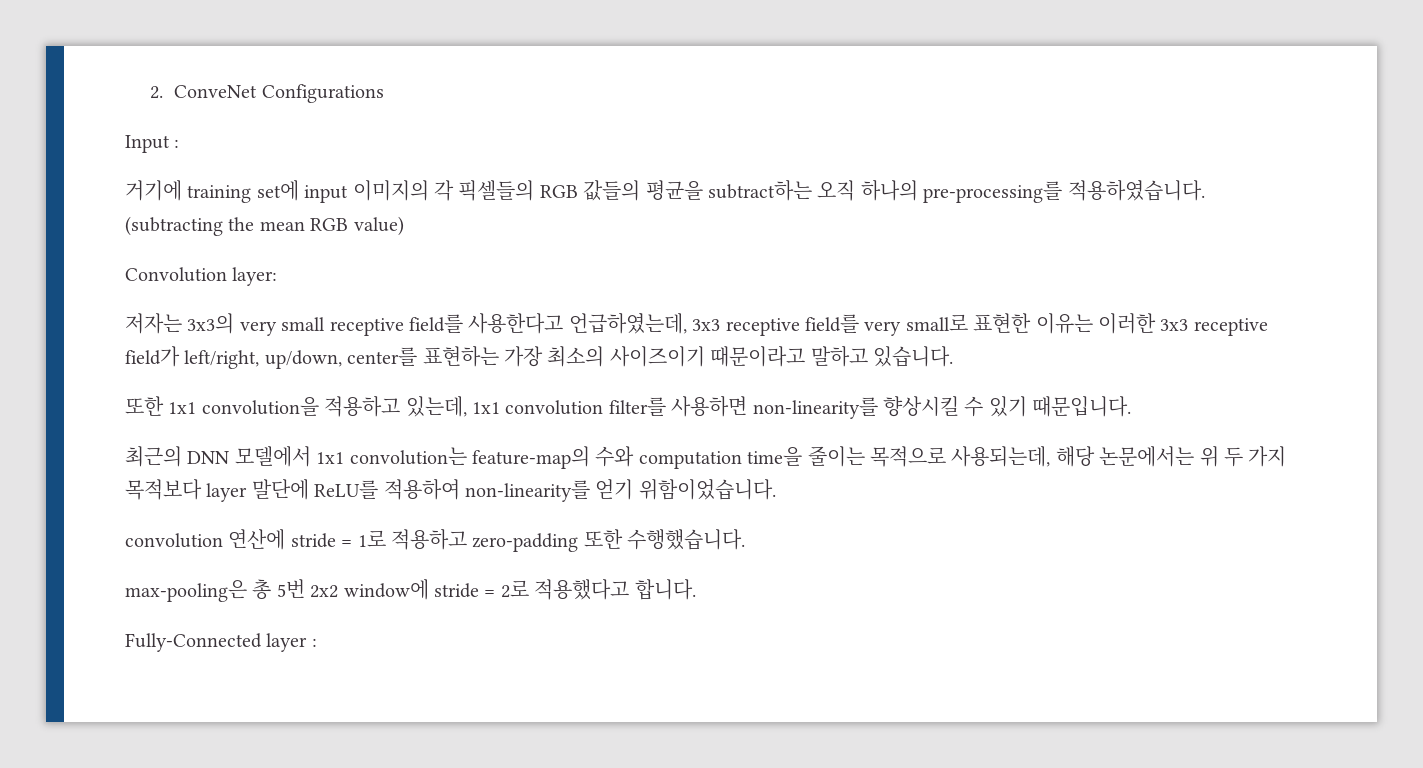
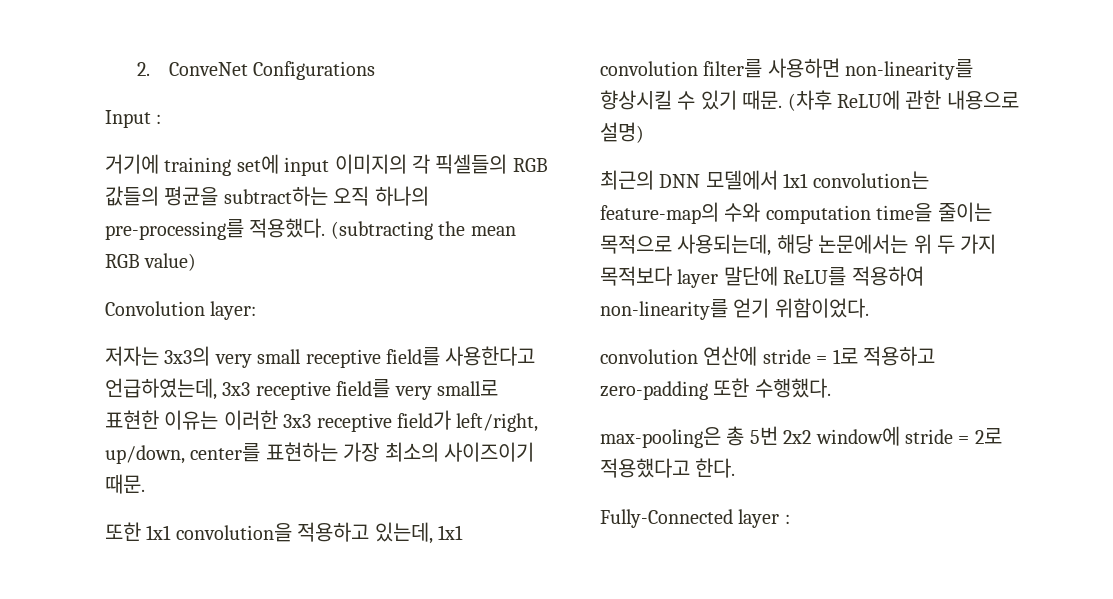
- 거기에 training set에 input 이미지의 각 픽셀들의 RGB 값들의 평균을 subtract하는 오직 하나의 pre-processing를 적용하였습니다.
+ 거기에 training set에 input 이미지의 각 픽셀들의 RGB 값들의 평균을 subtract하는 오직 하나의 pre-processing를 적용했다.
- 저자는 3x3의 very small receptive field를 사용한다고 언급하였는데, 3x3 receptive field를 very small로 표현한 이유는 이러한 3x3 receptive field가 left/right, up/down, center를 표현하는 가장 최소의 사이즈이기 때문이라고 말하고 있습니다.
+ 저자는 3x3의 very small receptive field를 사용한다고 언급하였는데, 3x3 receptive field를 very small로 표현한 이유는 이러한 3x3 receptive field가 left/right, up/down, center를 표현하는 가장 최소의 사이즈이기 때문.
- 또한 1x1 convolution을 적용하고 있는데, 1x1 convolution filter를 사용하면 non-linearity를 향상시킬 수 있기 때문입니다.
+ 또한 1x1 convolution을 적용하고 있는데, 1x1 convolution filter를 사용하면 non-linearity를 향상시킬 수 있기 때문. (차후 ReLU에 관한 내용으로 설명)
- 최근의 DNN 모델에서 1x1 convolution는 feature-map의 수와 computation time을 줄이는 목적으로 사용되는데, 해당 논문에서는 위 두 가지 목적보다 layer 말단에 ReLU를 적용하여 non-linearity를 얻기 위함이었습니다.
+ 최근의 DNN 모델에서 1x1 convolution는 feature-map의 수와 computation time을 줄이는 목적으로 사용되는데, 해당 논문에서는 위 두 가지 목적보다 layer 말단에 ReLU를 적용하여 non-linearity를 얻기 위함이었다.
- convolution 연산에 stride = 1로 적용하고 zero-padding 또한 수행했습니다.
+ convolution 연산에 stride = 1로 적용하고 zero-padding 또한 수행했다.
- max-pooling은 총 5번 2x2 window에 stride = 2로 적용했다고 합니다.
+ max-pooling은 총 5번 2x2 window에 stride = 2로 적용했다고 한다.

